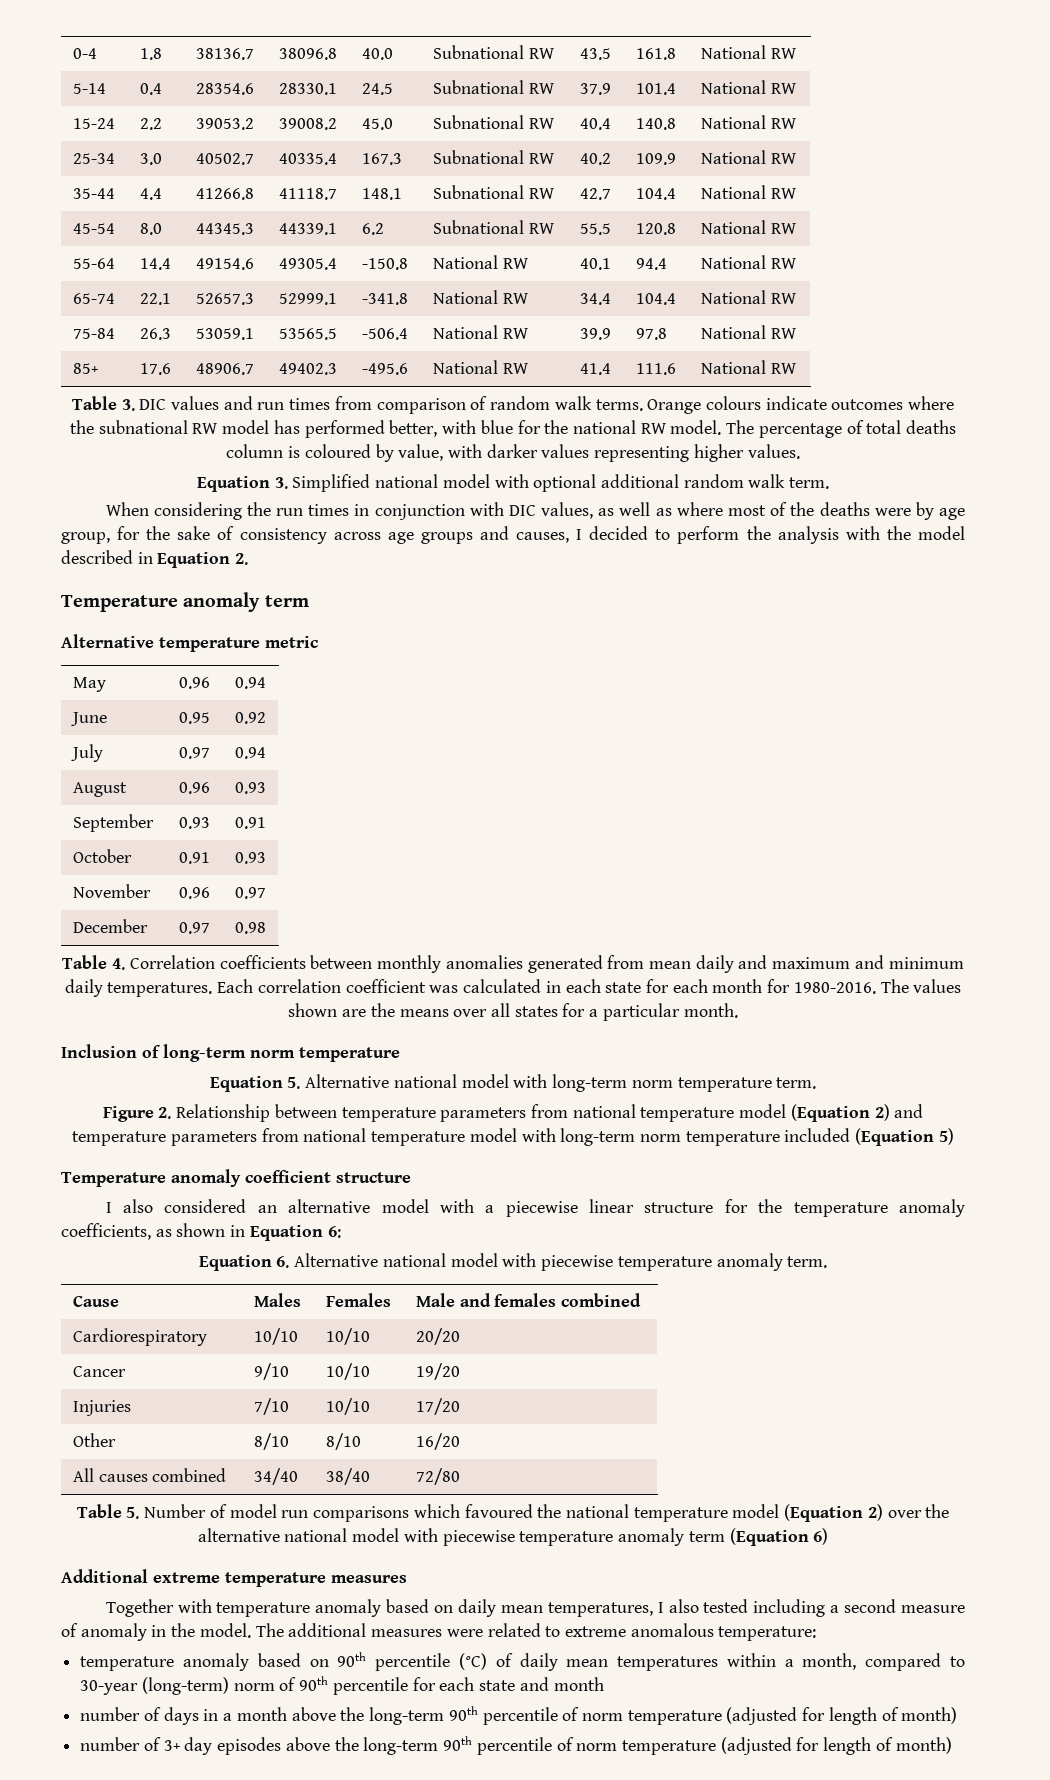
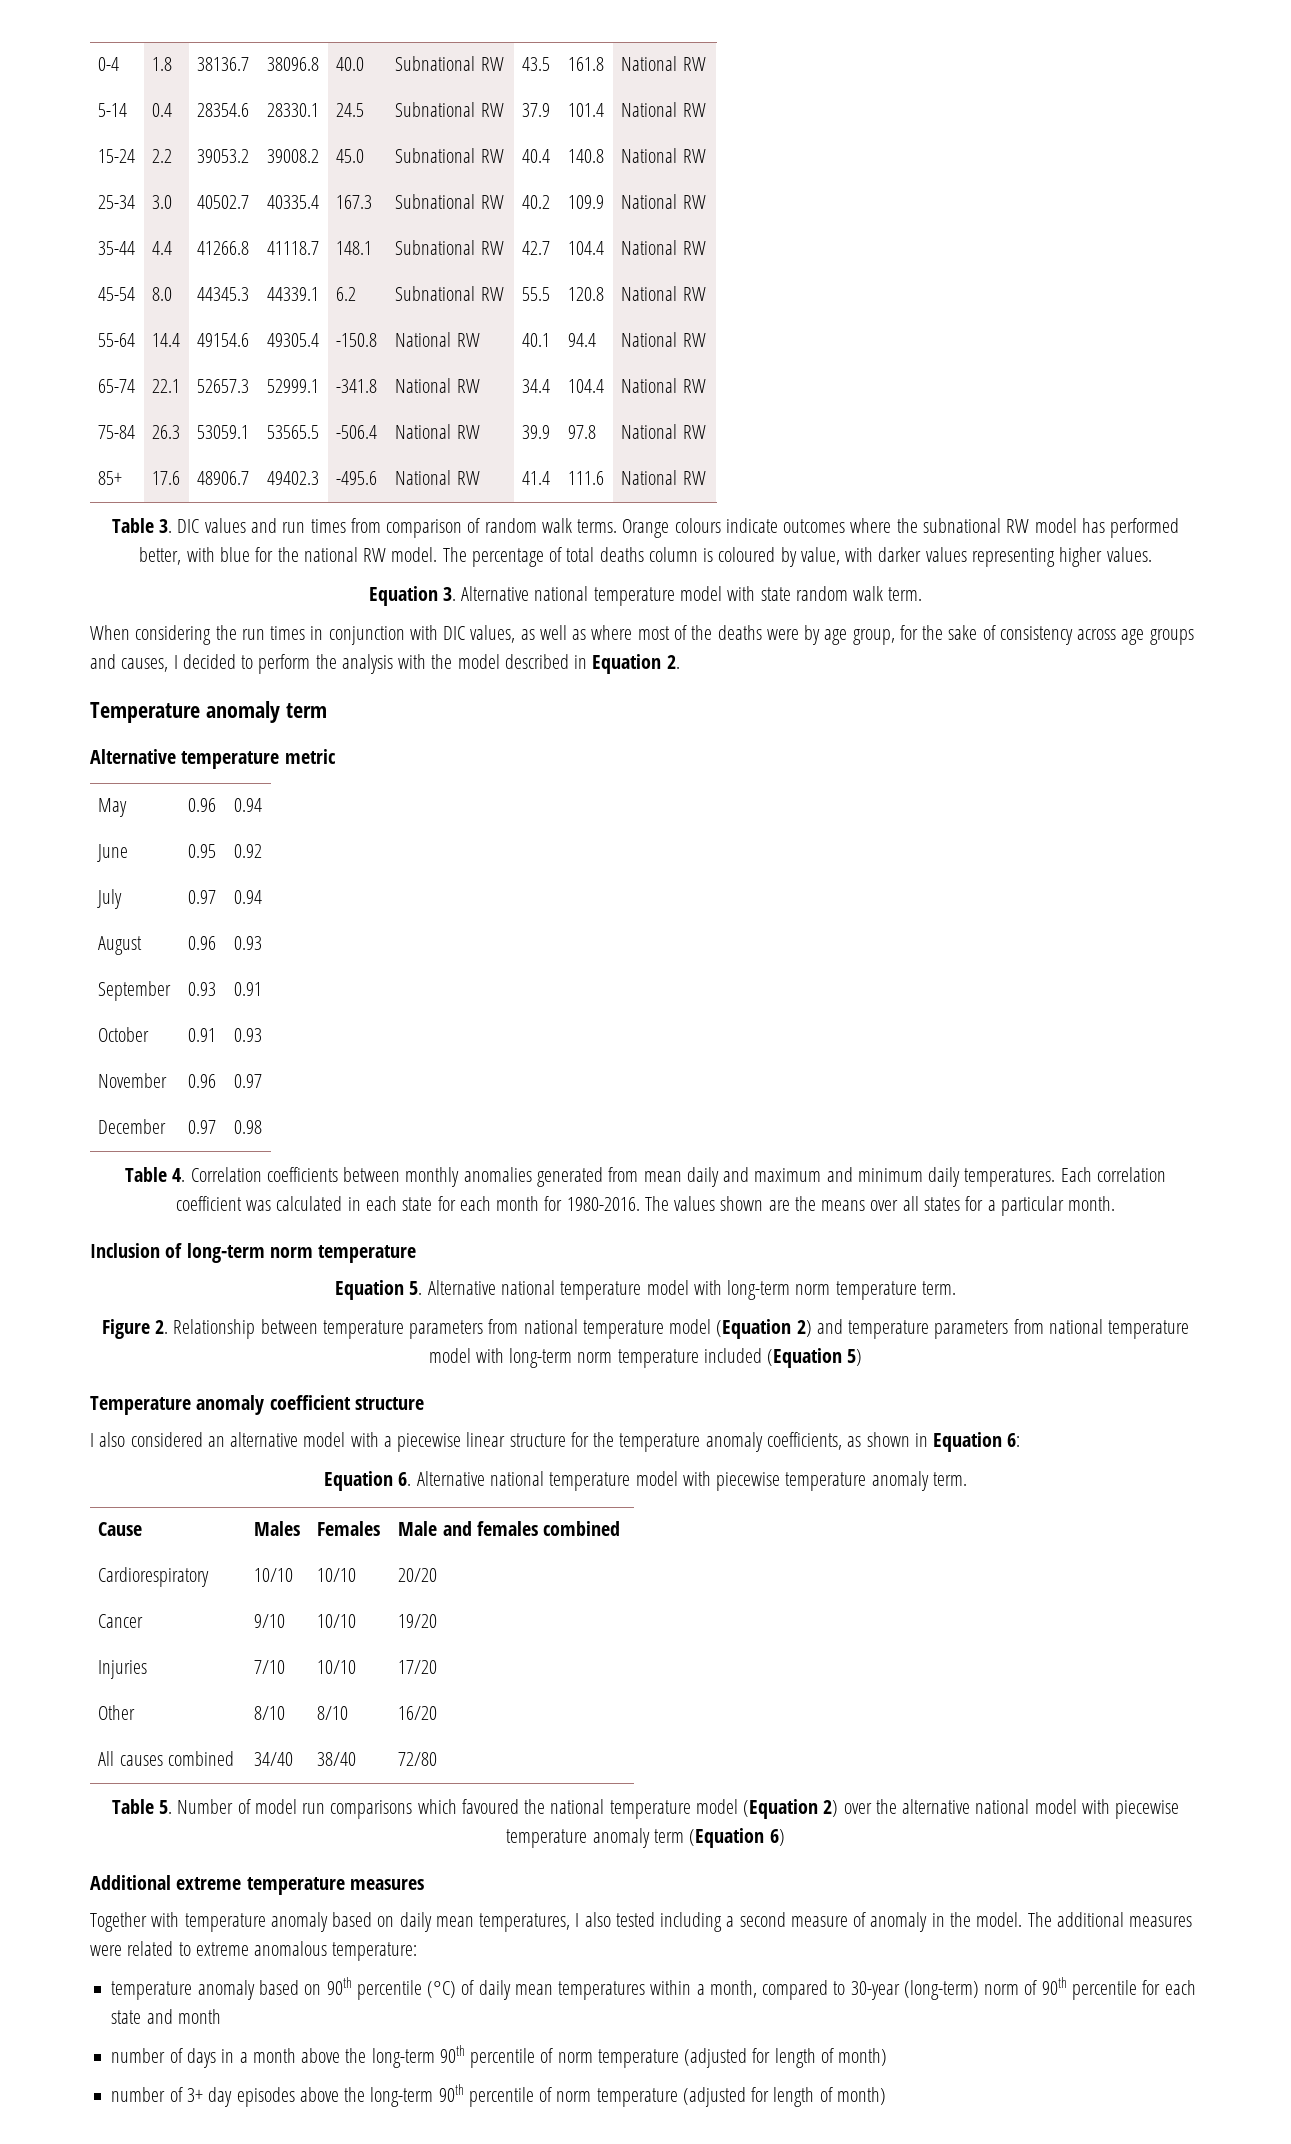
- Equation 3. Simplified national model with optional additional random walk term.
+ Equation 3. Alternative national temperature model with state random walk term.
- Equation 5. Alternative national model with long-term norm temperature term.
+ Equation 5. Alternative national temperature model with long-term norm temperature term.
- Equation 6. Alternative national model with piecewise temperature anomaly term.
+ Equation 6. Alternative national temperature model with piecewise temperature anomaly term.

